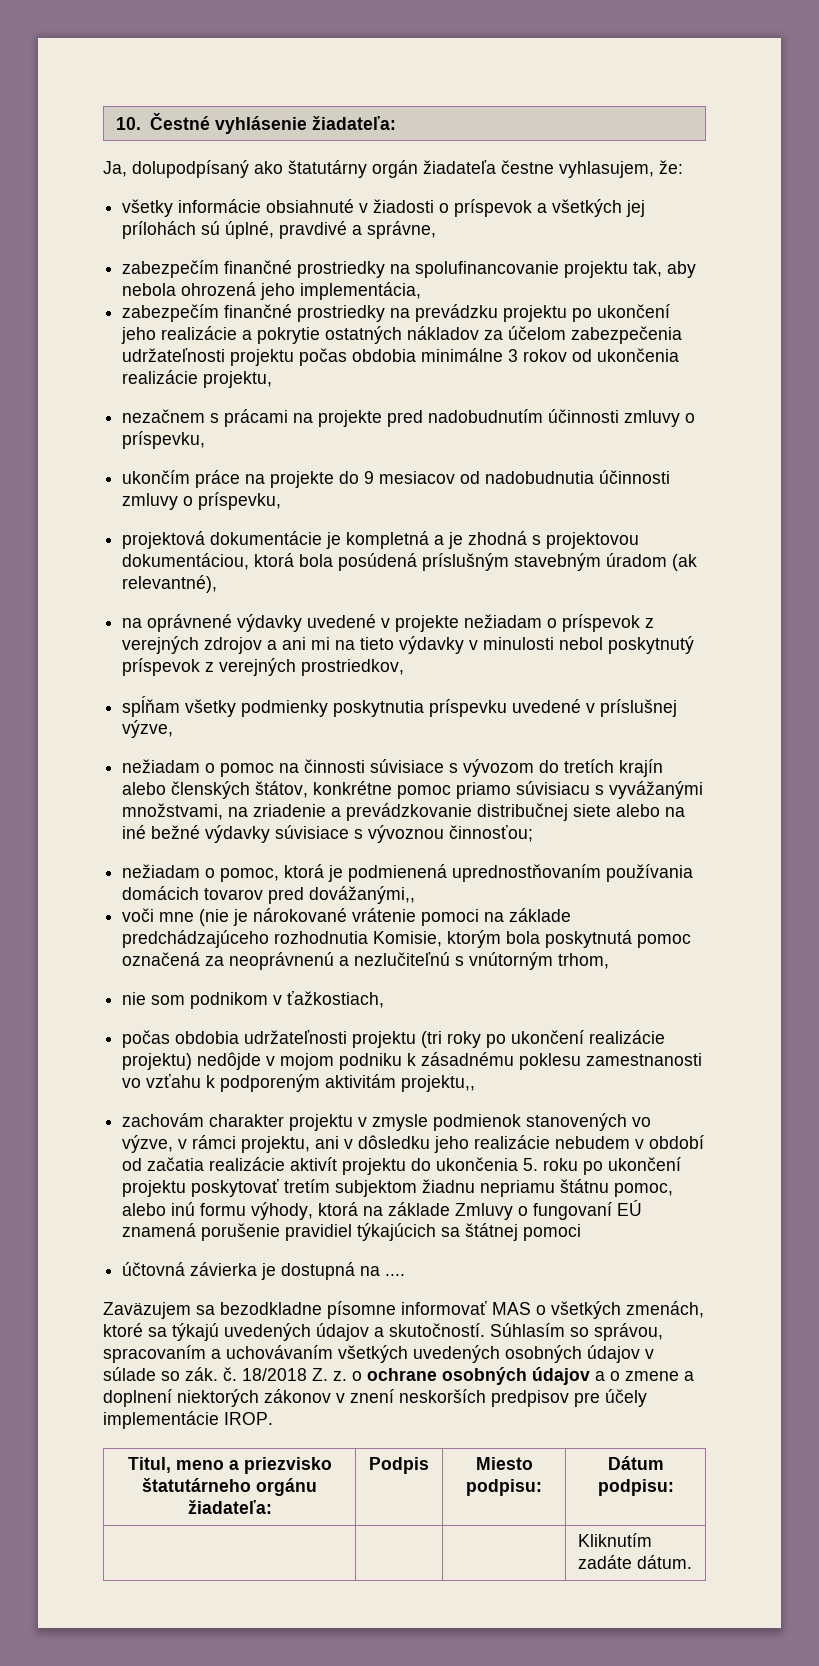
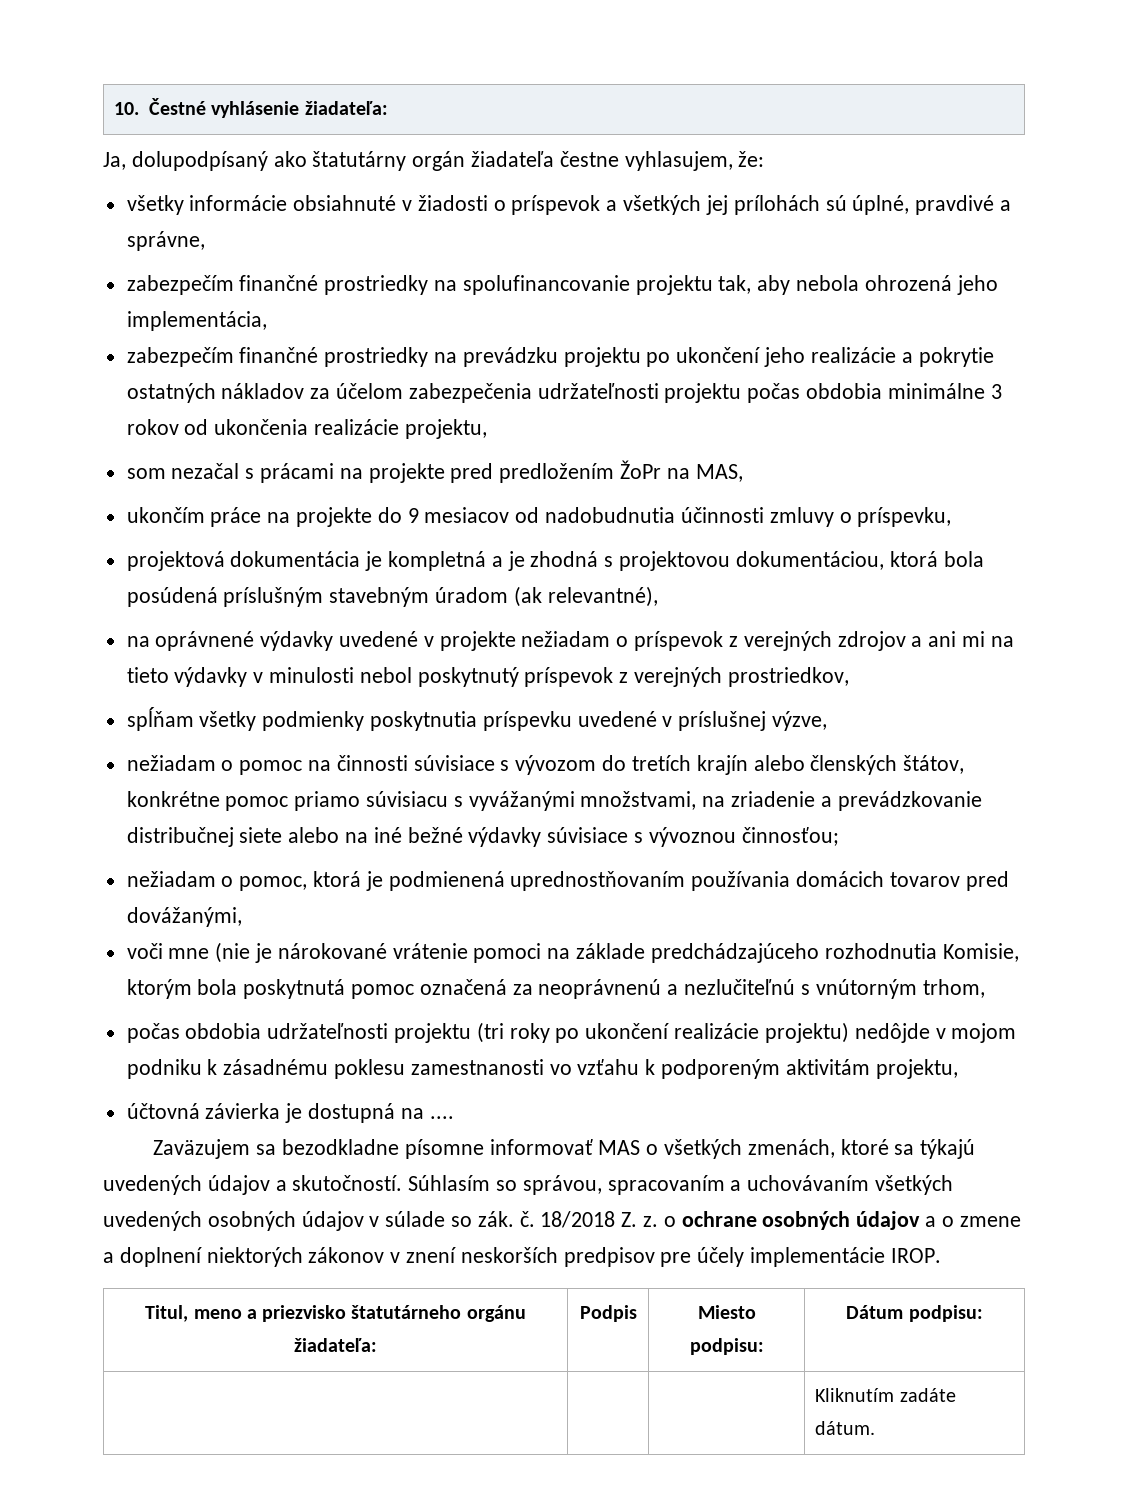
- nezačnem s prácami na projekte pred nadobudnutím účinnosti zmluvy o príspevku,
+ som nezačal s prácami na projekte pred predložením ŽoPr na MAS,
- projektová dokumentácie je kompletná a je zhodná s projektovou dokumentáciou, ktorá bola posúdená príslušným stavebným úradom (ak relevantné),
+ projektová dokumentácia je kompletná a je zhodná s projektovou dokumentáciou, ktorá bola posúdená príslušným stavebným úradom (ak relevantné),
- nežiadam o pomoc, ktorá je podmienená uprednostňovaním používania domácich tovarov pred dovážanými,,
+ nežiadam o pomoc, ktorá je podmienená uprednostňovaním používania domácich tovarov pred dovážanými,
- nie som podnikom v ťažkostiach,
- počas obdobia udržateľnosti projektu (tri roky po ukončení realizácie projektu) nedôjde v mojom podniku k zásadnému poklesu zamestnanosti vo vzťahu k podporeným aktivitám projektu,,
- zachovám charakter projektu v zmysle podmienok stanovených vo výzve, v rámci projektu, ani v dôsledku jeho realizácie nebudem v období od začatia realizácie aktivít projektu do ukončenia 5. roku po ukončení projektu poskytovať tretím subjektom žiadnu nepriamu štátnu pomoc, alebo inú formu výhody, ktorá na základe Zmluvy o fungovaní EÚ znamená porušenie pravidiel týkajúcich sa štátnej pomoci
+ počas obdobia udržateľnosti projektu (tri roky po ukončení realizácie projektu) nedôjde v mojom podniku k zásadnému poklesu zamestnanosti vo vzťahu k podporeným aktivitám projektu,

